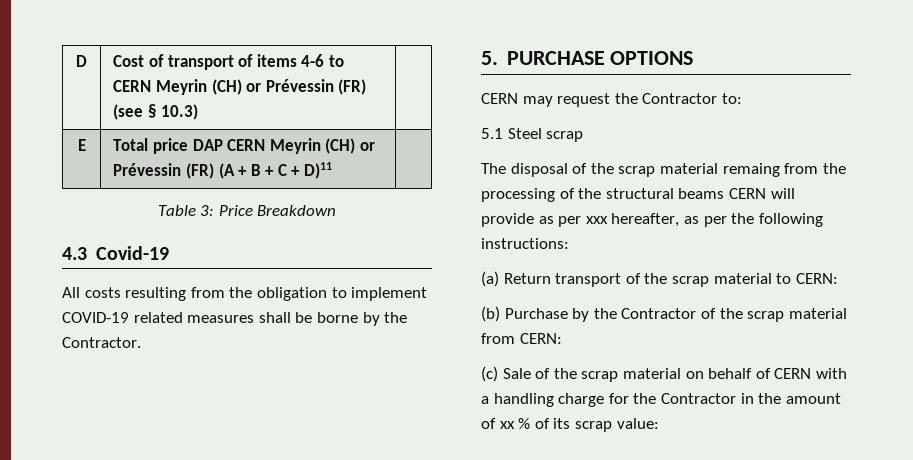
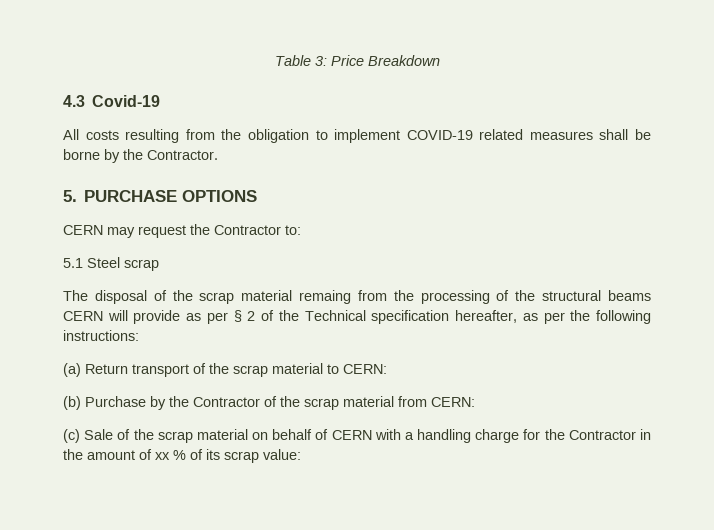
- D | Cost of transport of items 4-6 to CERN Meyrin (CH) or Prévessin (FR) (see § 10.3) |
- E | Total price DAP CERN Meyrin (CH) or Prévessin (FR) (A + B + C + D)11 |
- The disposal of the scrap material remaing from the processing of the structural beams CERN will provide as per xxx hereafter, as per the following instructions:
+ The disposal of the scrap material remaing from the processing of the structural beams CERN will provide as per § 2 of the Technical specification hereafter, as per the following instructions:

